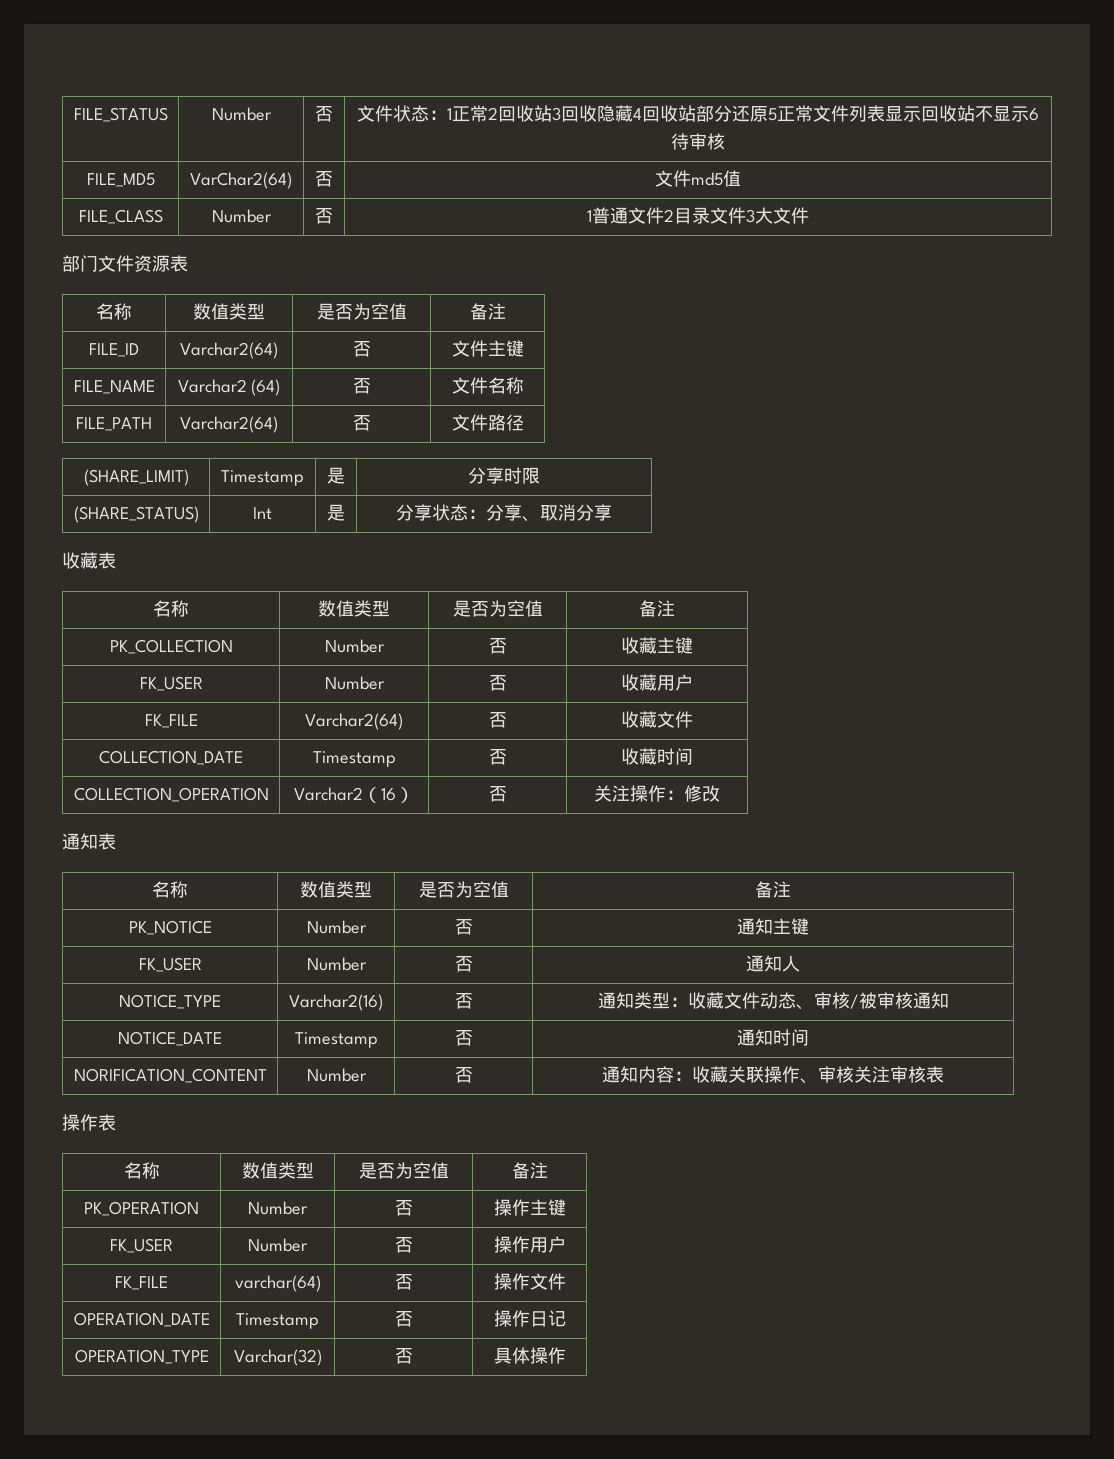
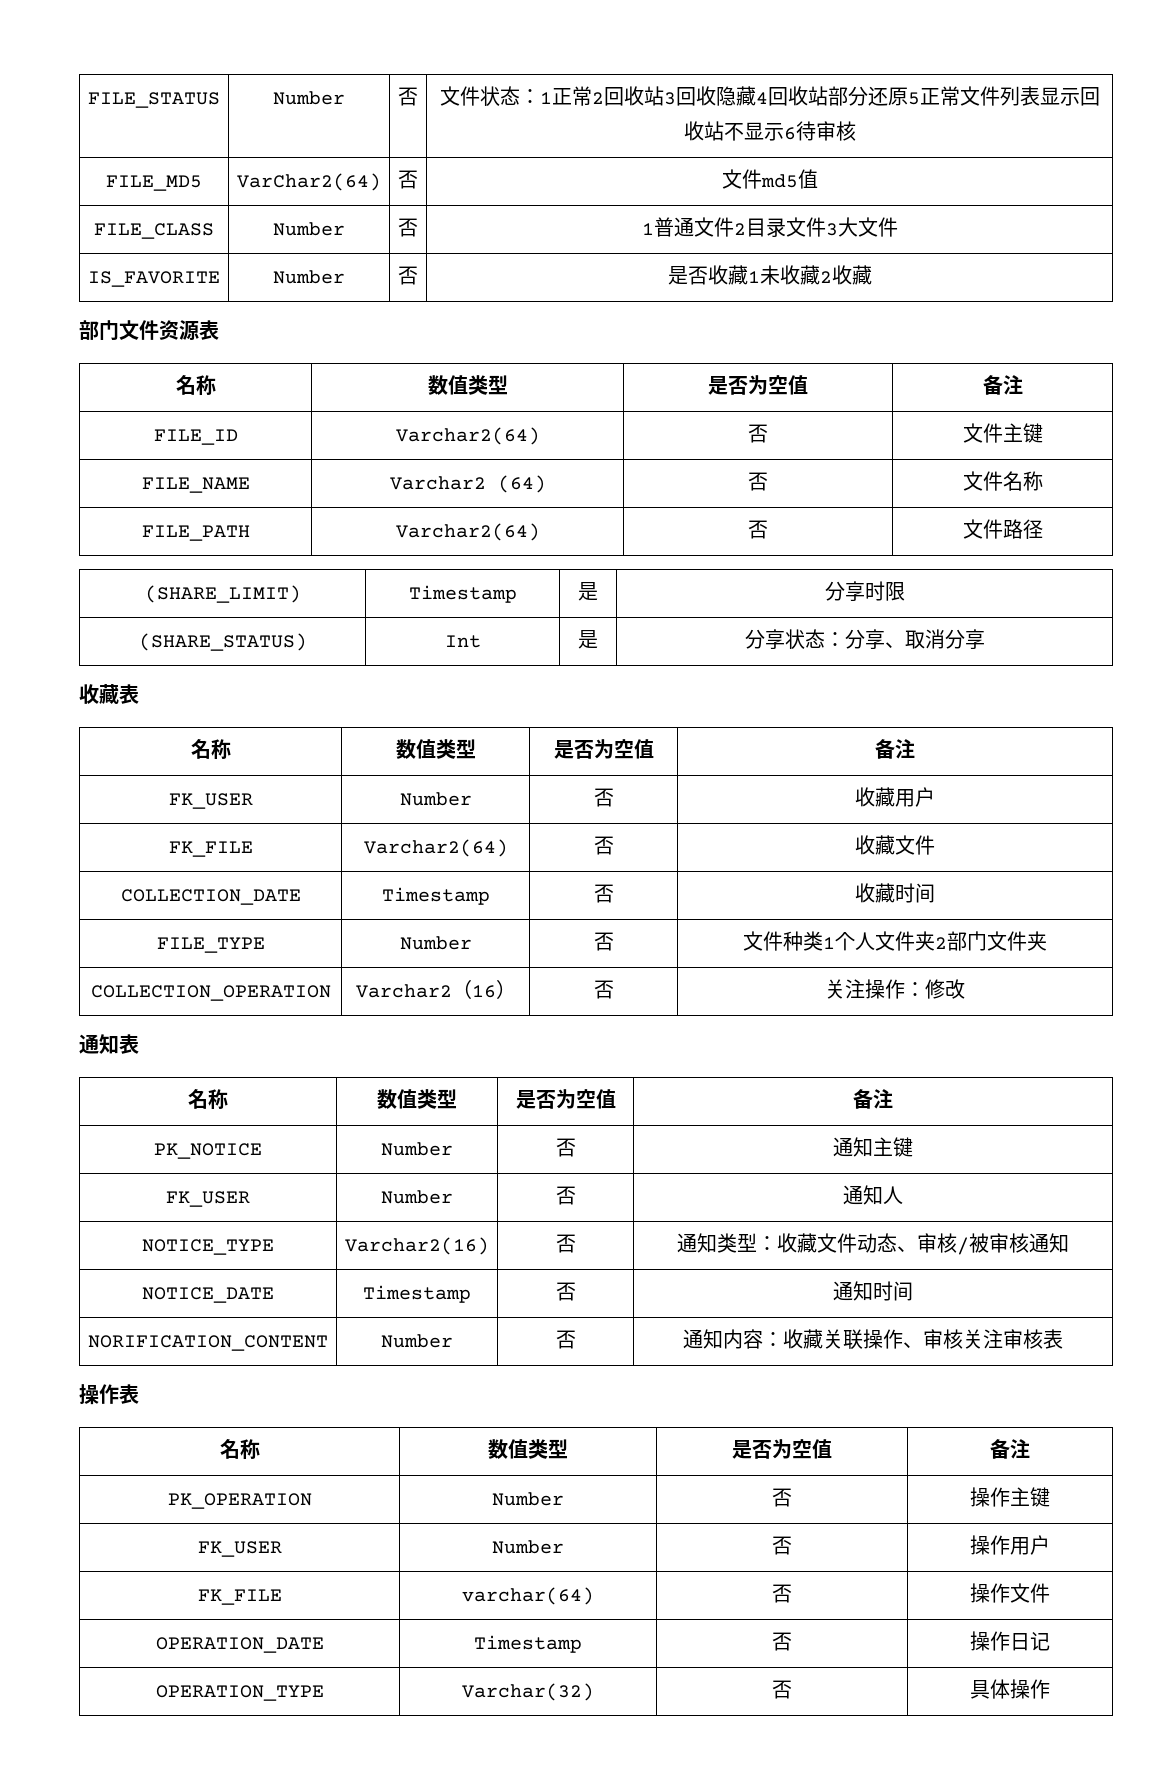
+ IS_FAVORITE | Number | 否 | 是否收藏1未收藏2收藏
- PK_COLLECTION | Number | 否 | 收藏主键
+ FILE_TYPE | Number | 否 | 文件种类1个人文件夹2部门文件夹

